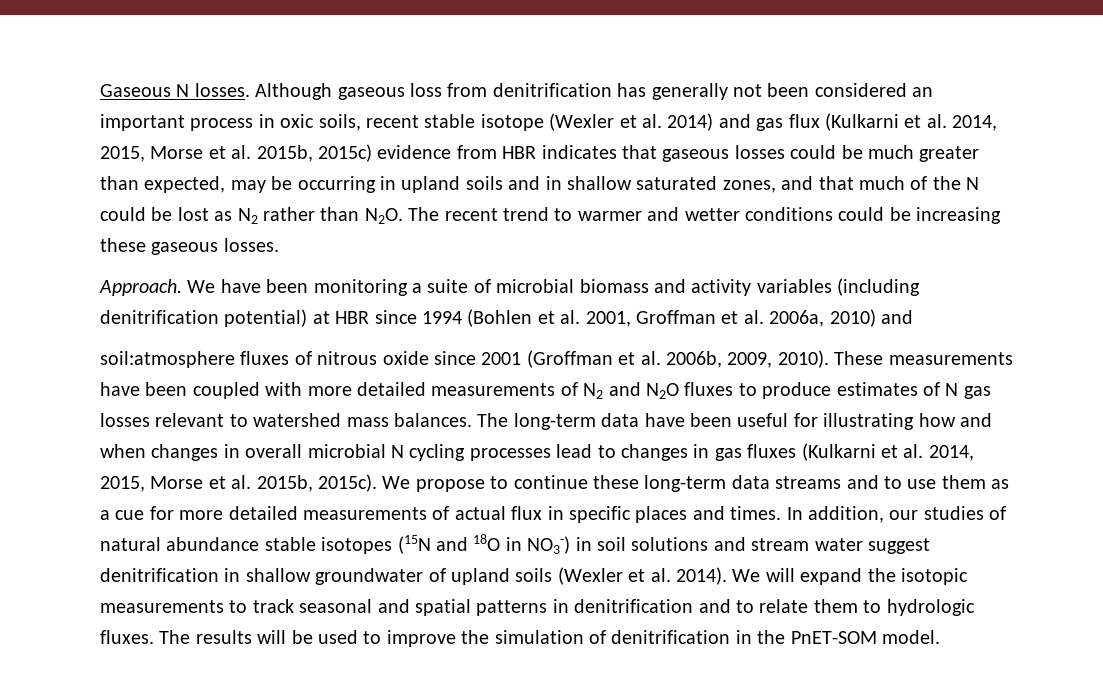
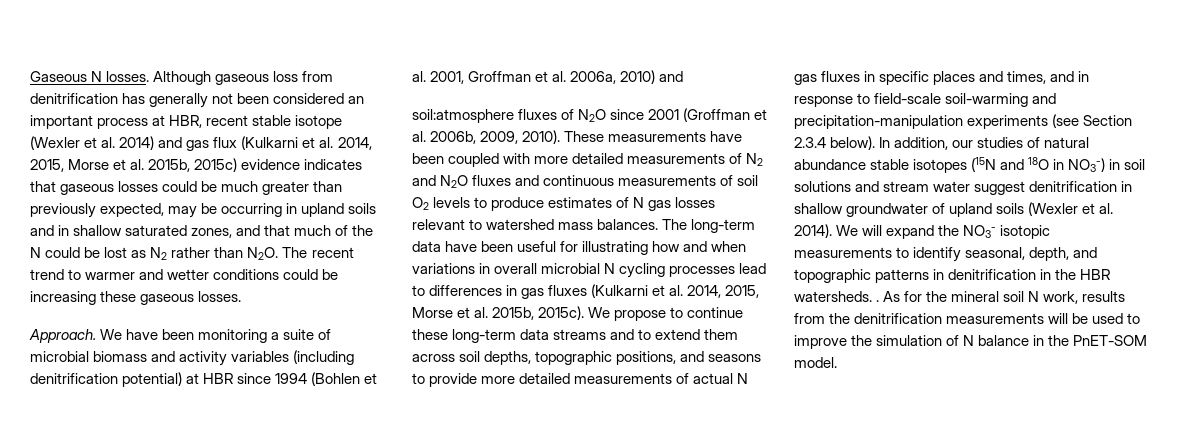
- Although gaseous loss from denitrification has generally not been considered an important process in oxic soils, recent stable isotope (Wexler et al. 2014) and gas flux (Kulkarni et al. 2014, 2015, Morse et al. 2015b, 2015c) evidence from HBR indicates that gaseous losses could be much greater than expected, may be occurring in upland soils and in shallow saturated zones, and that much of the N could be lost as N2 rather than N2O. The recent trend to warmer and wetter conditions could be increasing these gaseous losses.
+ Although gaseous loss from denitrification has generally not been considered an important process at HBR, recent stable isotope (Wexler et al. 2014) and gas flux (Kulkarni et al. 2014, 2015, Morse et al. 2015b, 2015c) evidence indicates that gaseous losses could be much greater than previously expected, may be occurring in upland soils and in shallow saturated zones, and that much of the N could be lost as N2 rather than N2O. The recent trend to warmer and wetter conditions could be increasing these gaseous losses.
- soil:atmosphere fluxes of nitrous oxide since 2001 (Groffman et al. 2006b, 2009, 2010).
+ soil:atmosphere fluxes of N2O since 2001 (Groffman et al. 2006b, 2009, 2010).
- These measurements have been coupled with more detailed measurements of N2 and N2O fluxes to produce estimates of N gas losses relevant to watershed mass balances.
+ These measurements have been coupled with more detailed measurements of N2 and N2O fluxes and continuous measurements of soil O2 levels to produce estimates of N gas losses relevant to watershed mass balances.
- The long-term data have been useful for illustrating how and when changes in overall microbial N cycling processes lead to changes in gas fluxes (Kulkarni et al. 2014, 2015, Morse et al. 2015b, 2015c).
+ The long-term data have been useful for illustrating how and when variations in overall microbial N cycling processes lead to differences in gas fluxes (Kulkarni et al. 2014, 2015, Morse et al. 2015b, 2015c).
- We propose to continue these long-term data streams and to use them as a cue for more detailed measurements of actual flux in specific places and times.
+ We propose to continue these long-term data streams and to extend them across soil depths, topographic positions, and seasons to provide more detailed measurements of actual N gas fluxes in specific places and times, and in response to field-scale soil-warming and precipitation-manipulation experiments (see Section 2.3.4 below).
- We will expand the isotopic measurements to track seasonal and spatial patterns in denitrification and to relate them to hydrologic fluxes. The results will be used to improve the simulation of denitrification in the PnET-SOM model.
+ We will expand the NO3- isotopic measurements to identify seasonal, depth, and topographic patterns in denitrification in the HBR watersheds. . As for the mineral soil N work, results from the denitrification measurements will be used to improve the simulation of N balance in the PnET-SOM model.

